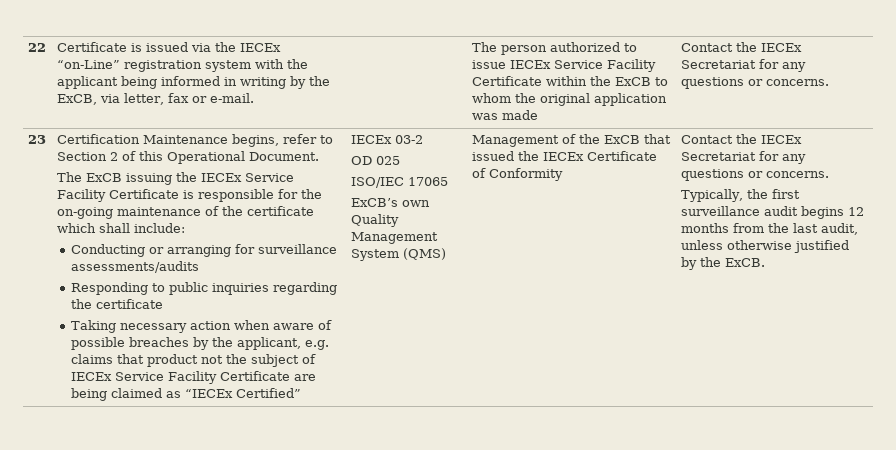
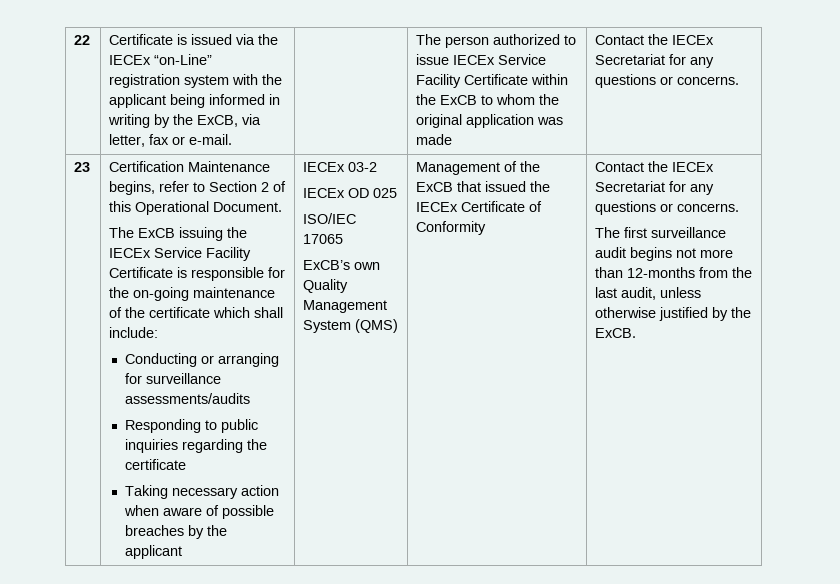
- Taking necessary action when aware of possible breaches by the applicant, e.g. claims that product not the subject of IECEx Service Facility Certificate are being claimed as “IECEx Certified”
+ Taking necessary action when aware of possible breaches by the applicant
- OD 025
+ IECEx OD 025
- Typically, the first surveillance audit begins 12 months from the last audit, unless otherwise justified by the ExCB.
+ The first surveillance audit begins not more than 12-months from the last audit, unless otherwise justified by the ExCB.

